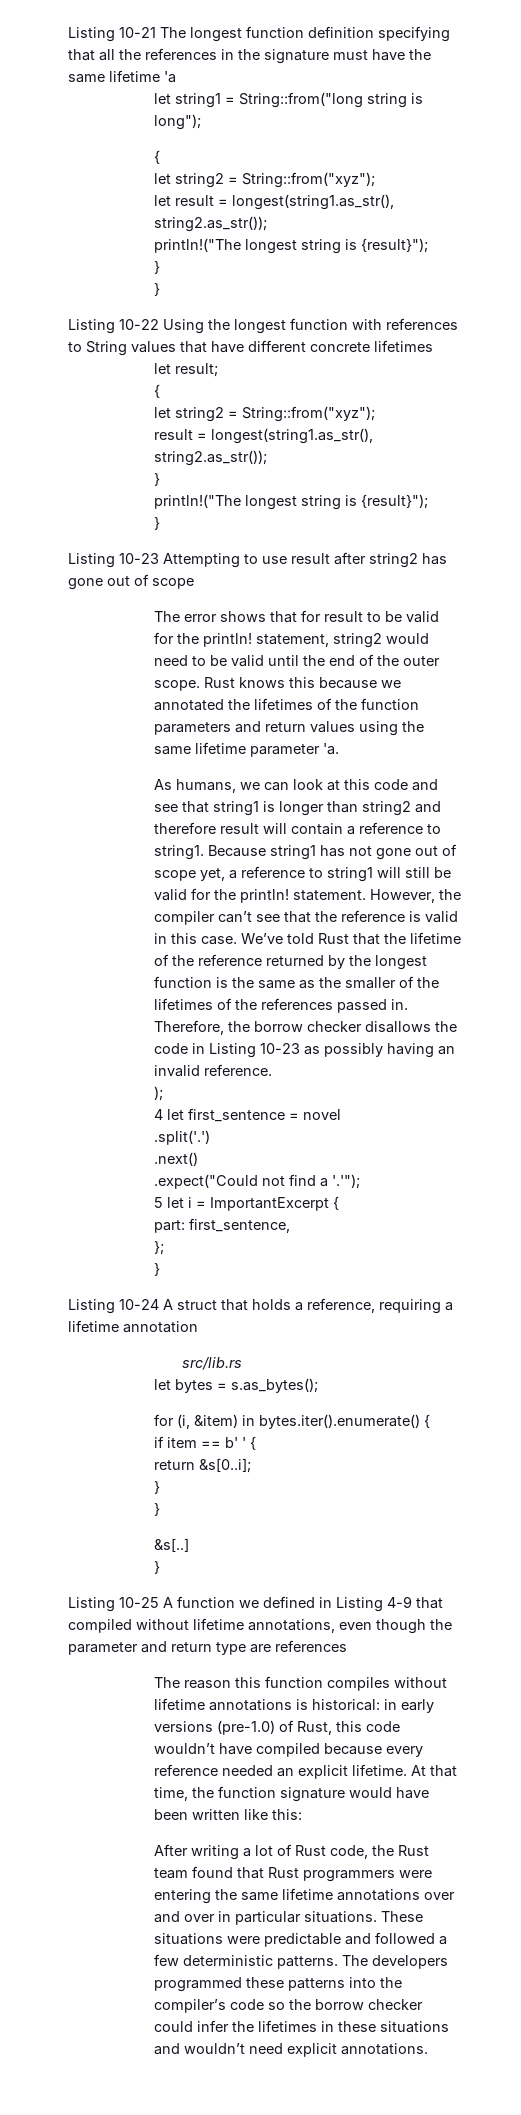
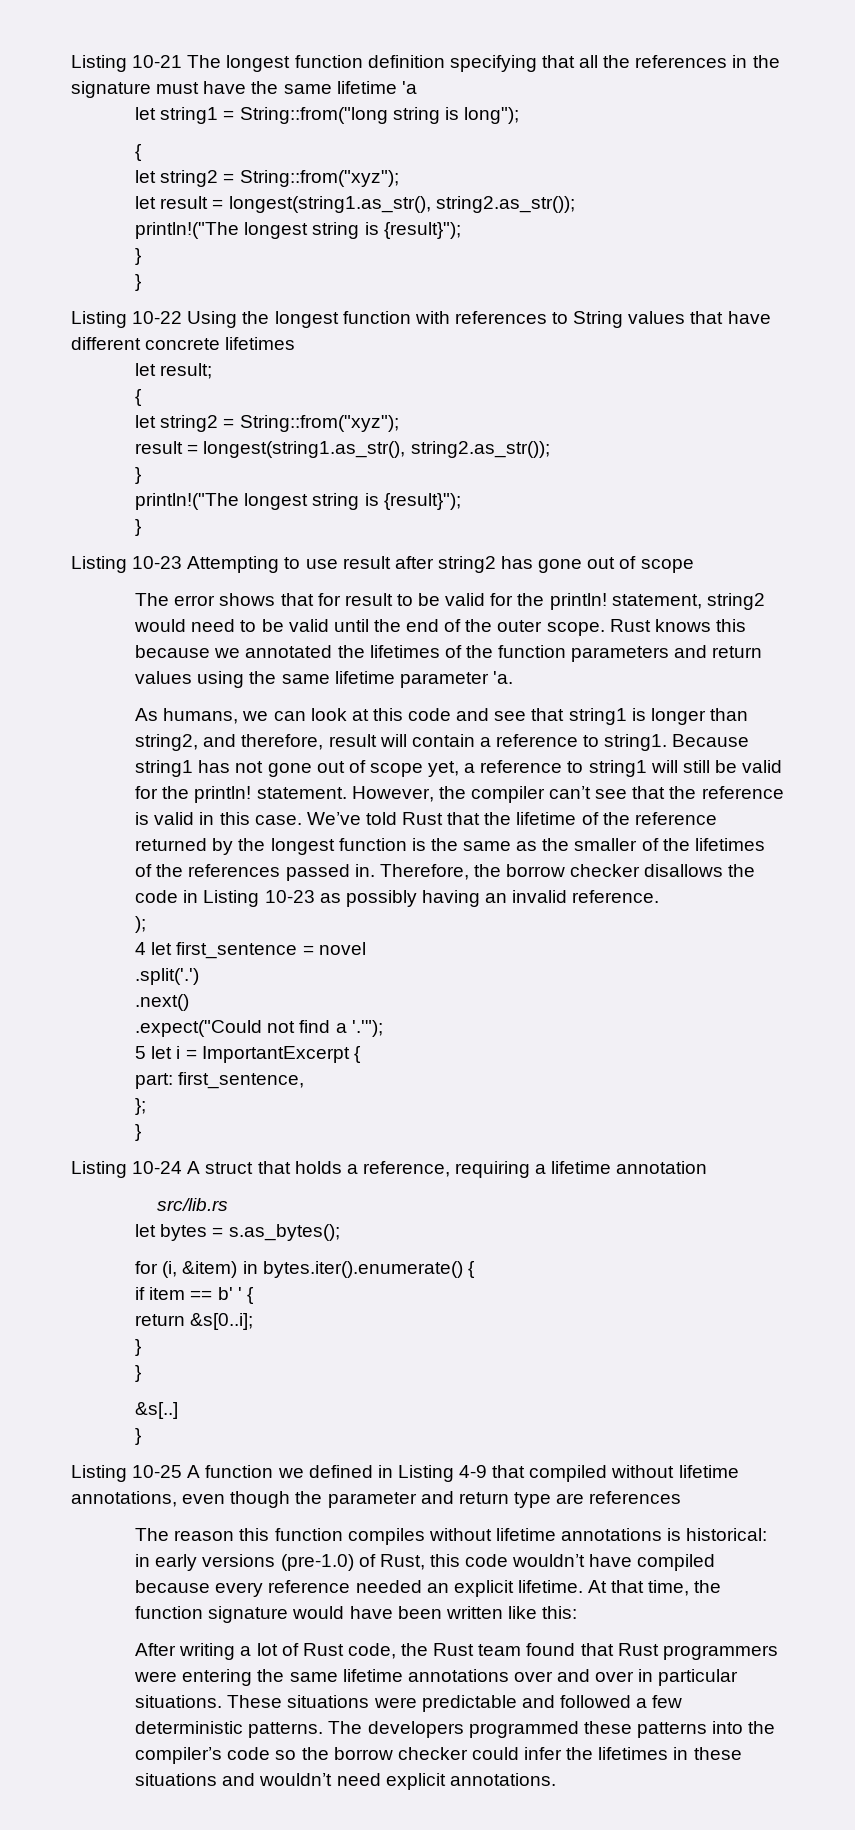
- As humans, we can look at this code and see that string1 is longer than string2 and therefore result will contain a reference to string1.
+ As humans, we can look at this code and see that string1 is longer than string2, and therefore, result will contain a reference to string1.

